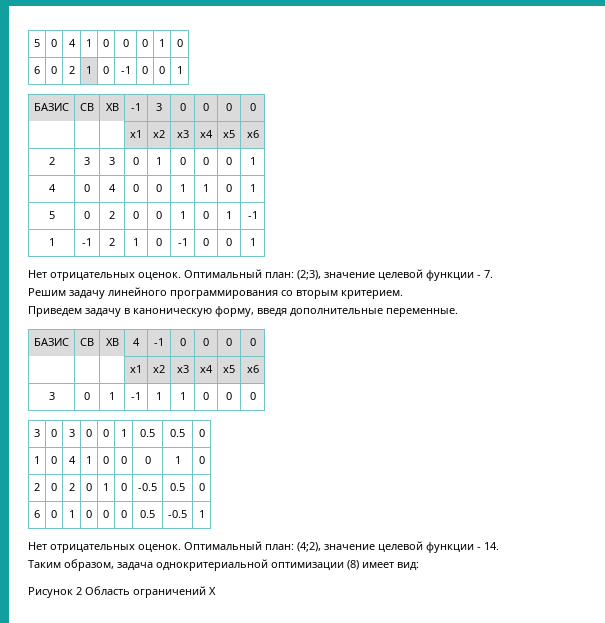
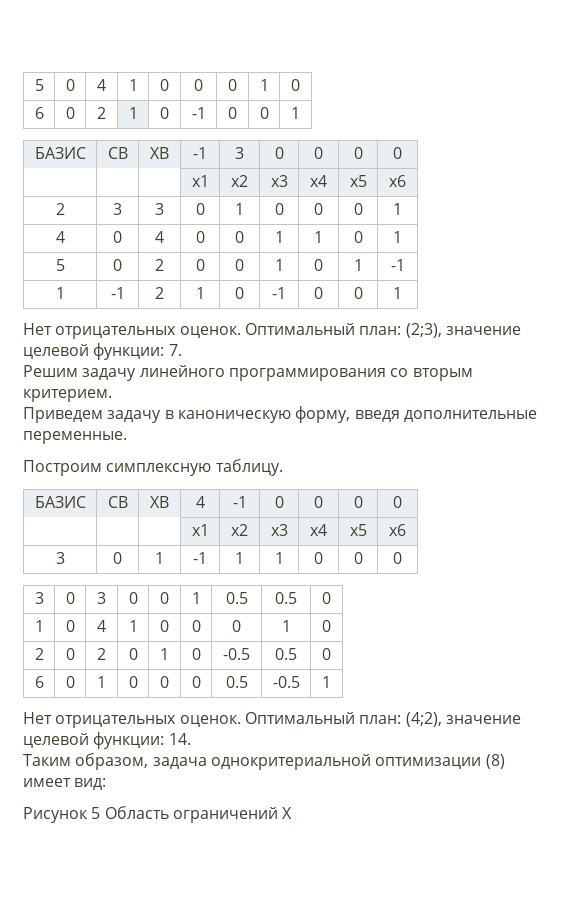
- Оптимальный план: (2;3), значение целевой функции - 7.
+ Оптимальный план: (2;3), значение целевой функции: 7.
+ Построим симплексную таблицу.
- Оптимальный план: (4;2), значение целевой функции - 14.
+ Оптимальный план: (4;2), значение целевой функции: 14.
- Рисунок 2 Область ограничений X
+ Рисунок 5 Область ограничений X

